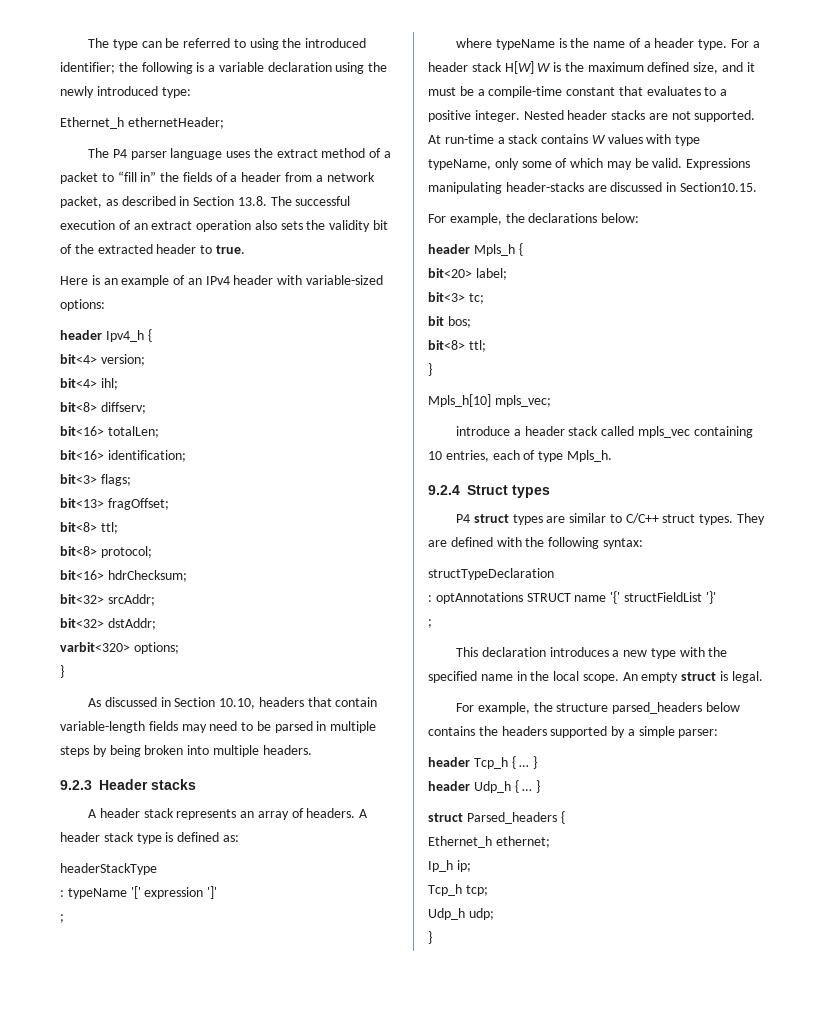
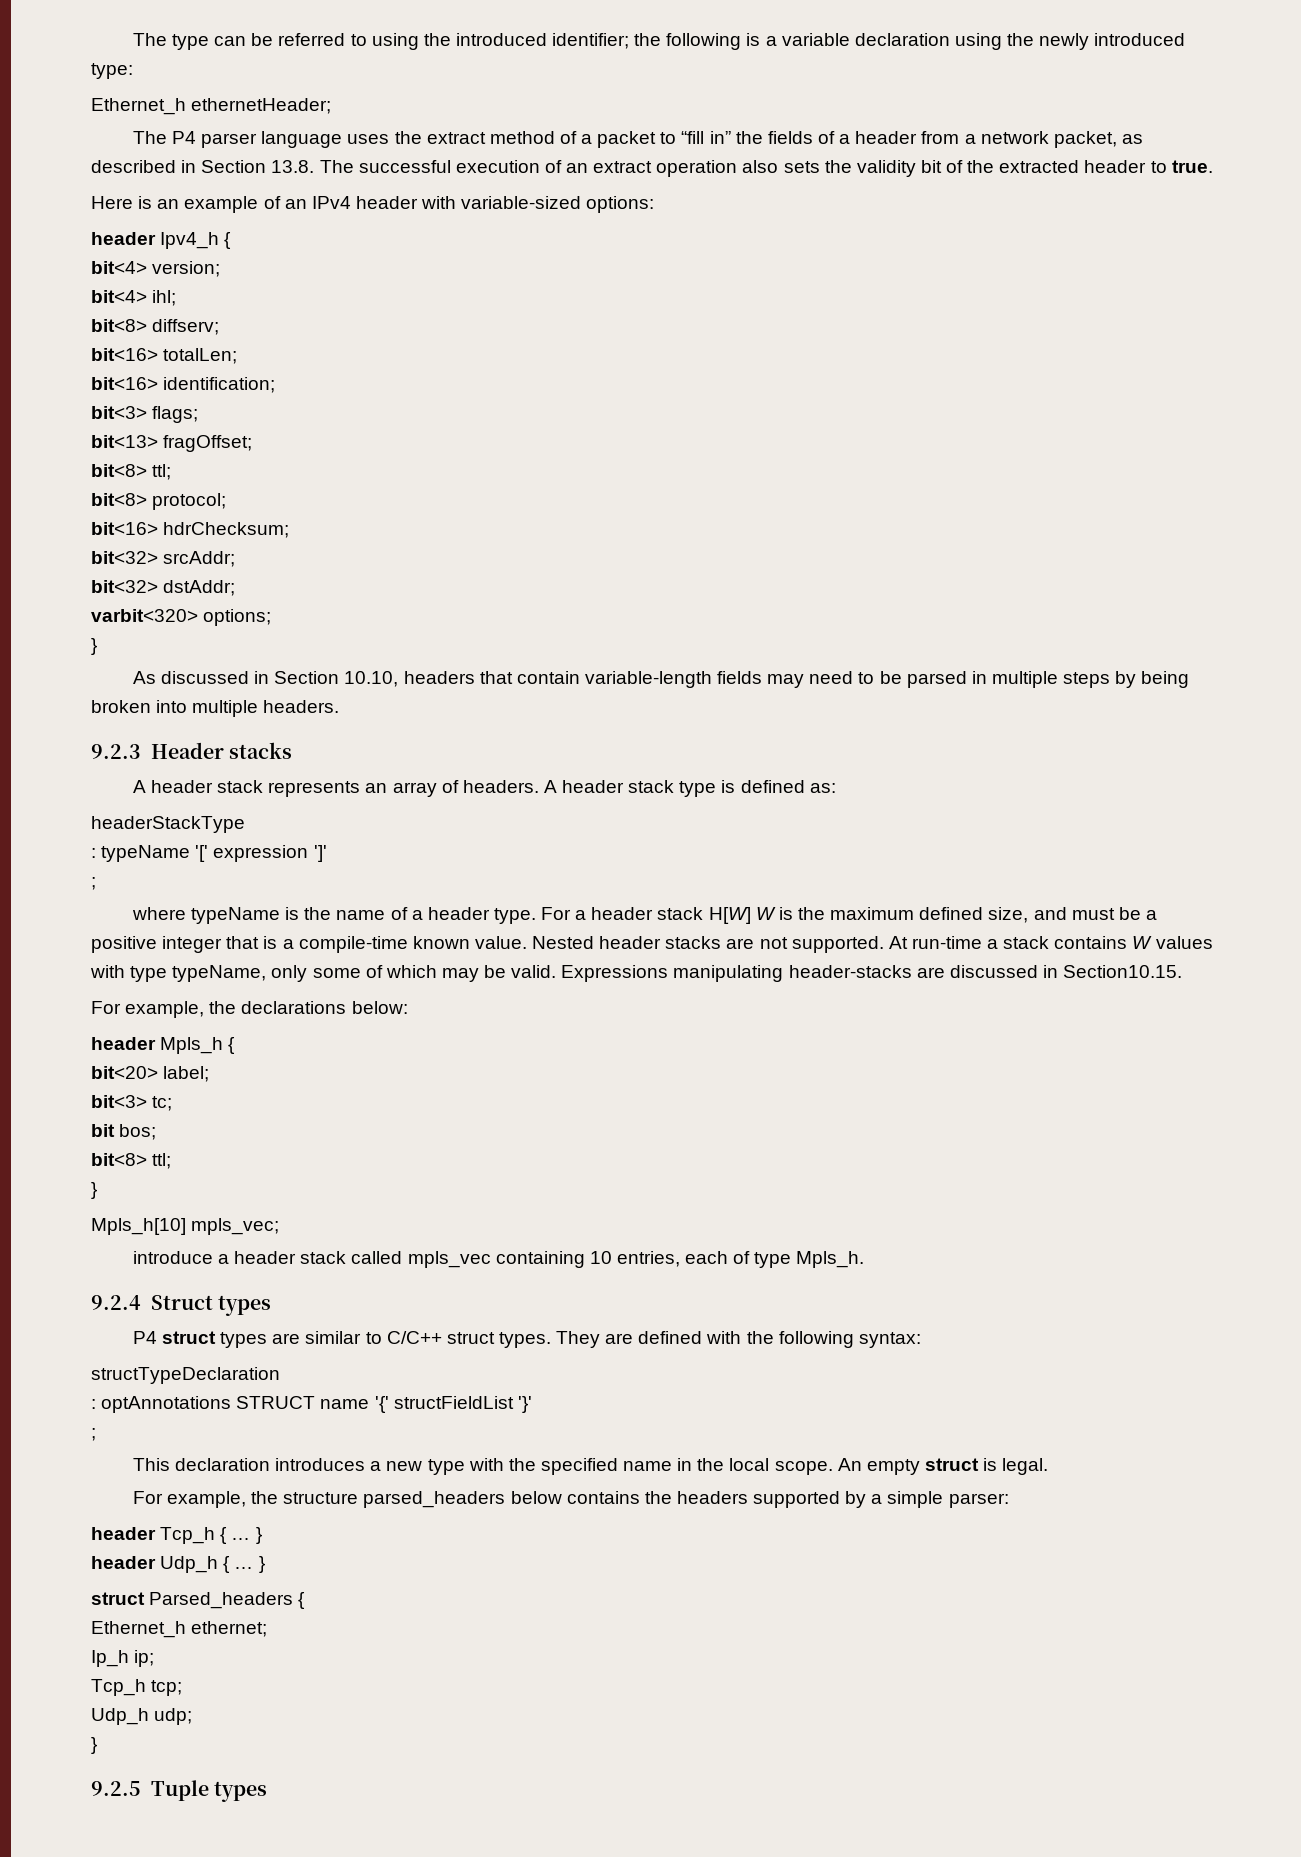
- For a header stack H[W] W is the maximum defined size, and it must be a compile-time constant that evaluates to a positive integer.
+ For a header stack H[W] W is the maximum defined size, and must be a positive integer that is a compile-time known value.
+ 9.2.5 Tuple types

